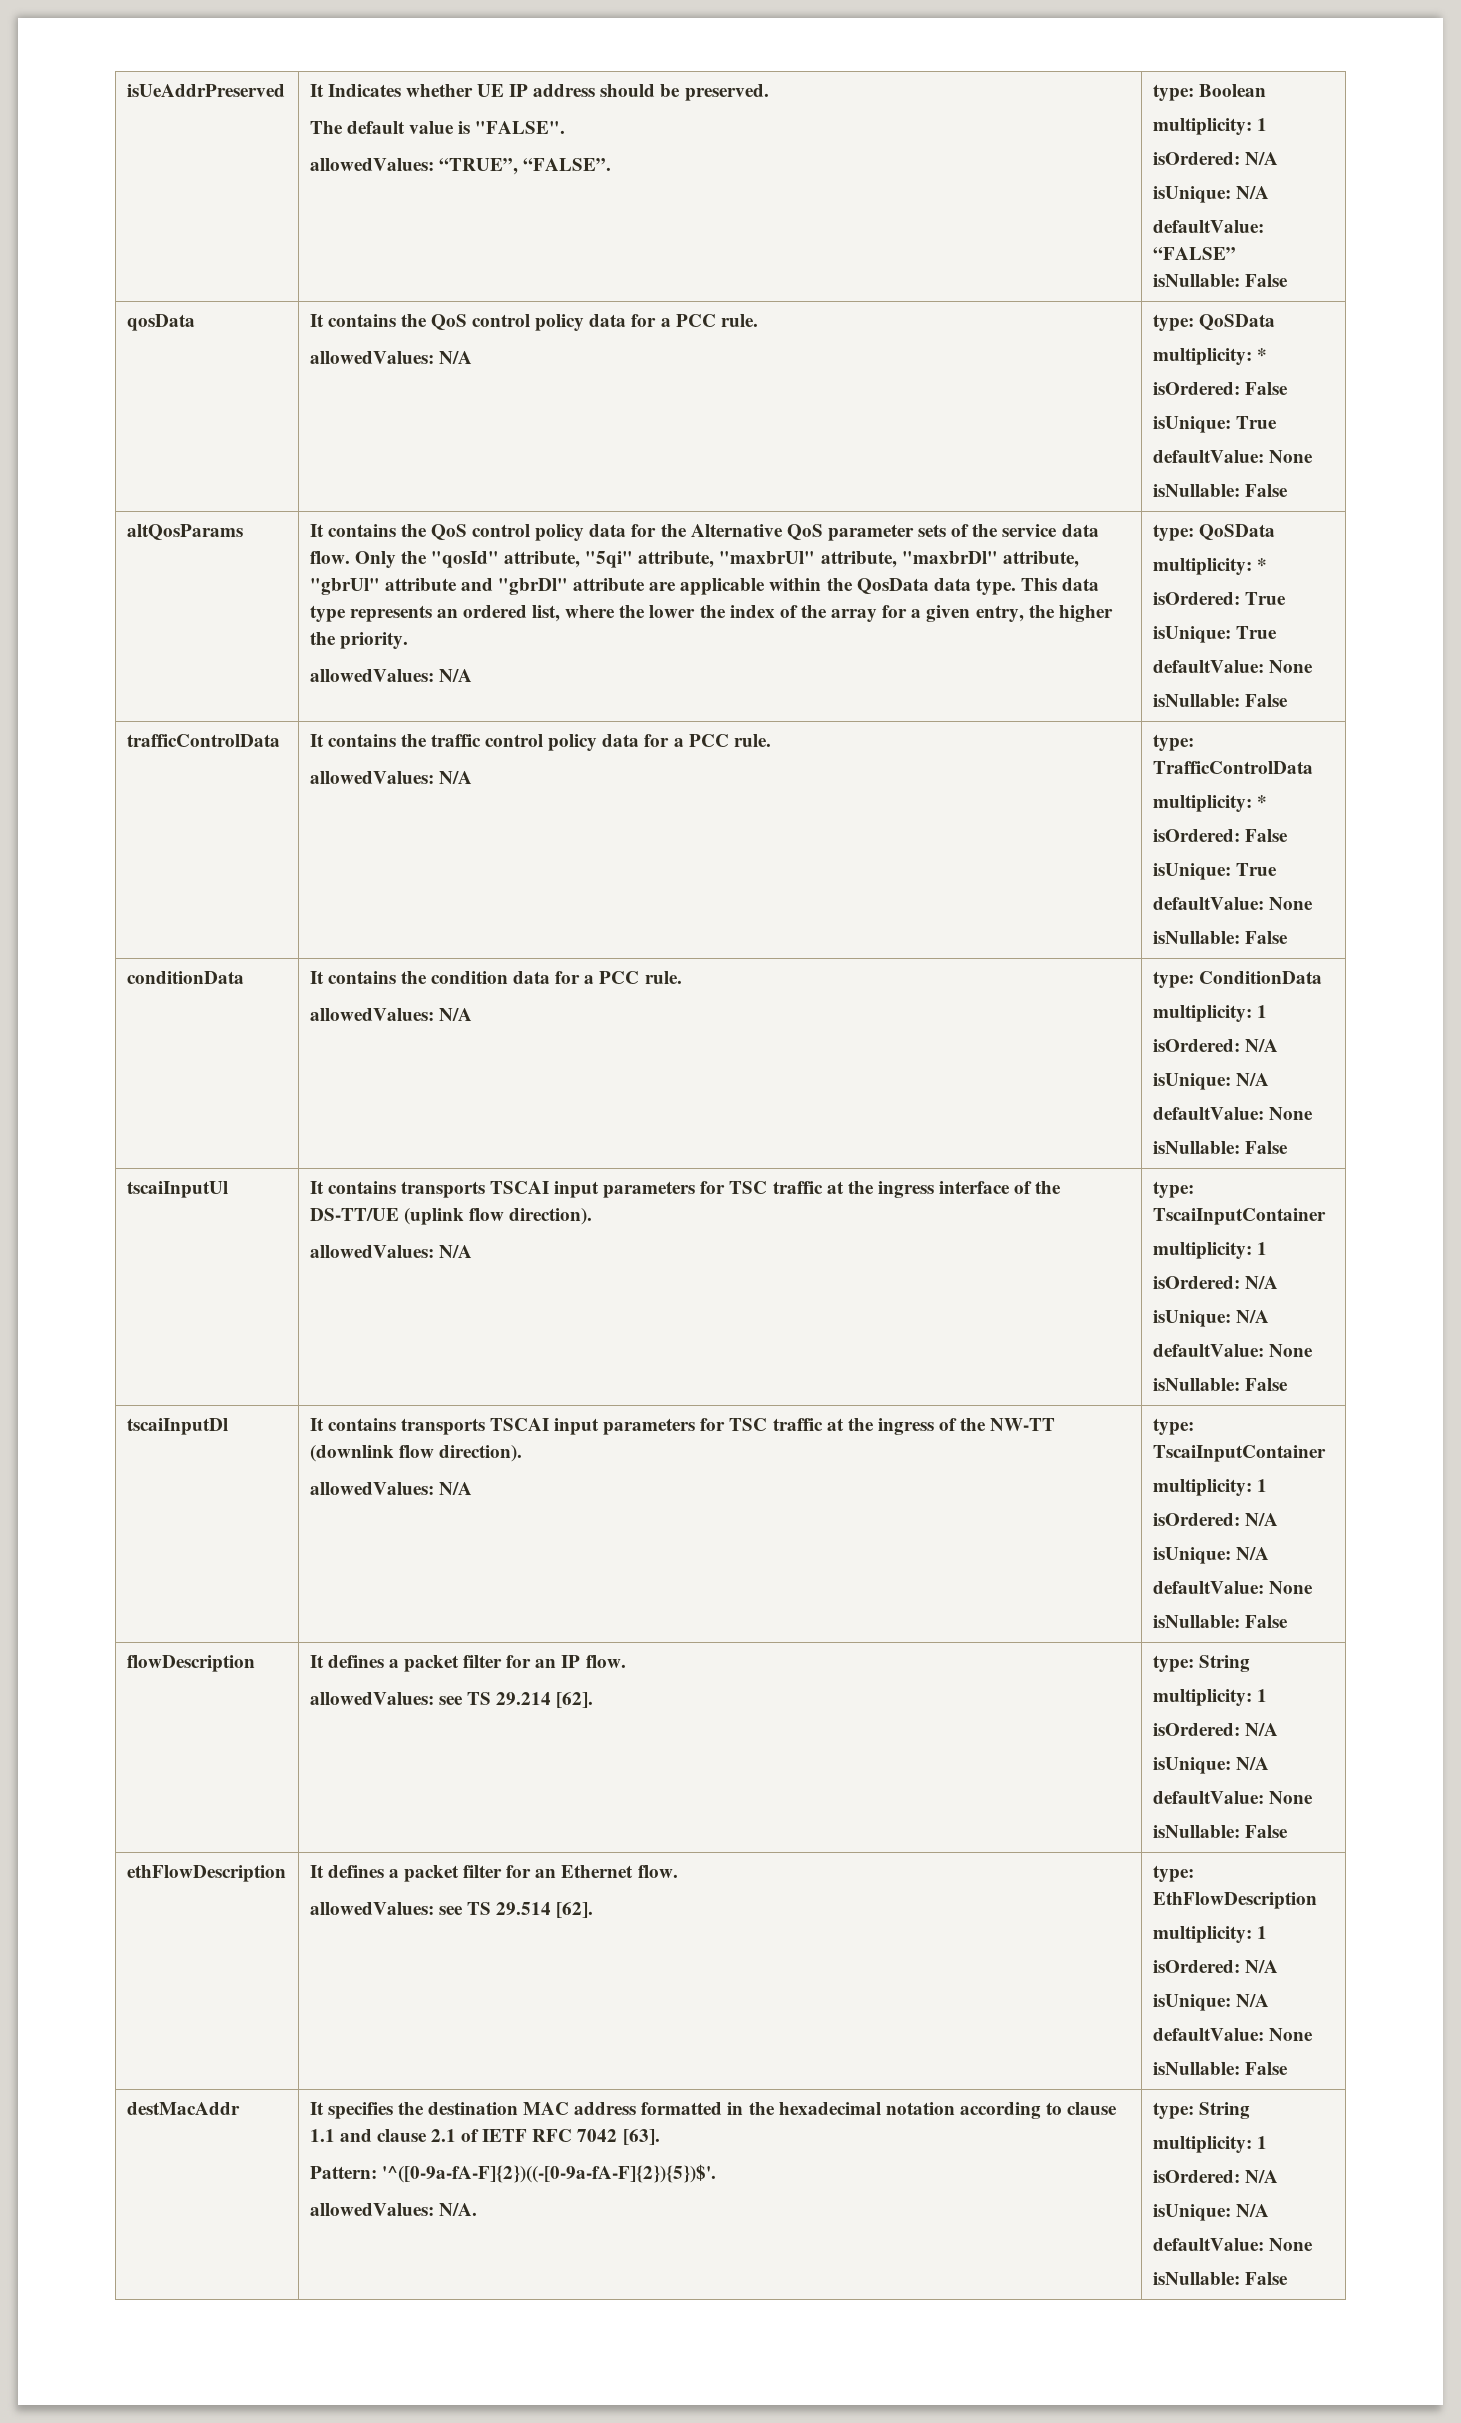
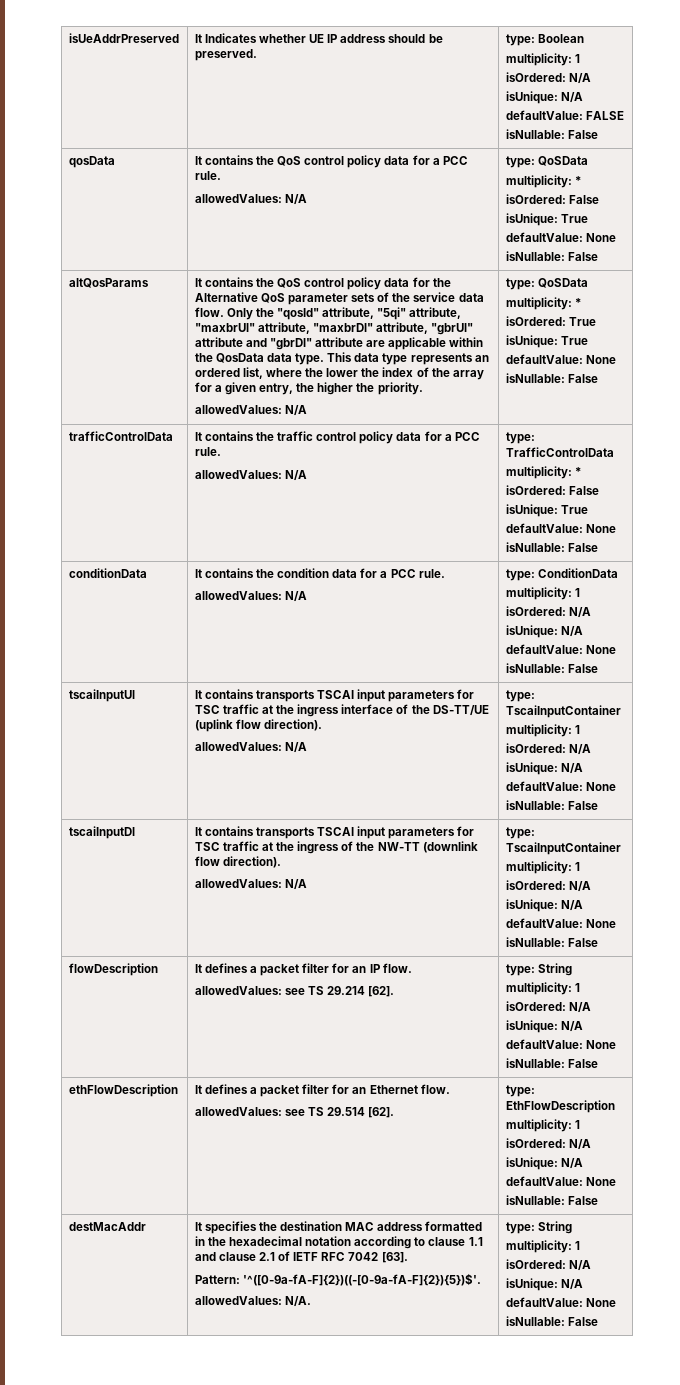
- isUeAddrPreserved | It Indicates whether UE IP address should be preserved.
- The default value is "FALSE".
- allowedValues: “TRUE”, “FALSE”. | type: Boolean
+ isUeAddrPreserved | It Indicates whether UE IP address should be preserved. | type: Boolean
  multiplicity: 1
  isOrdered: N/A
  isUnique: N/A
- defaultValue: “FALSE”
+ defaultValue: FALSE

